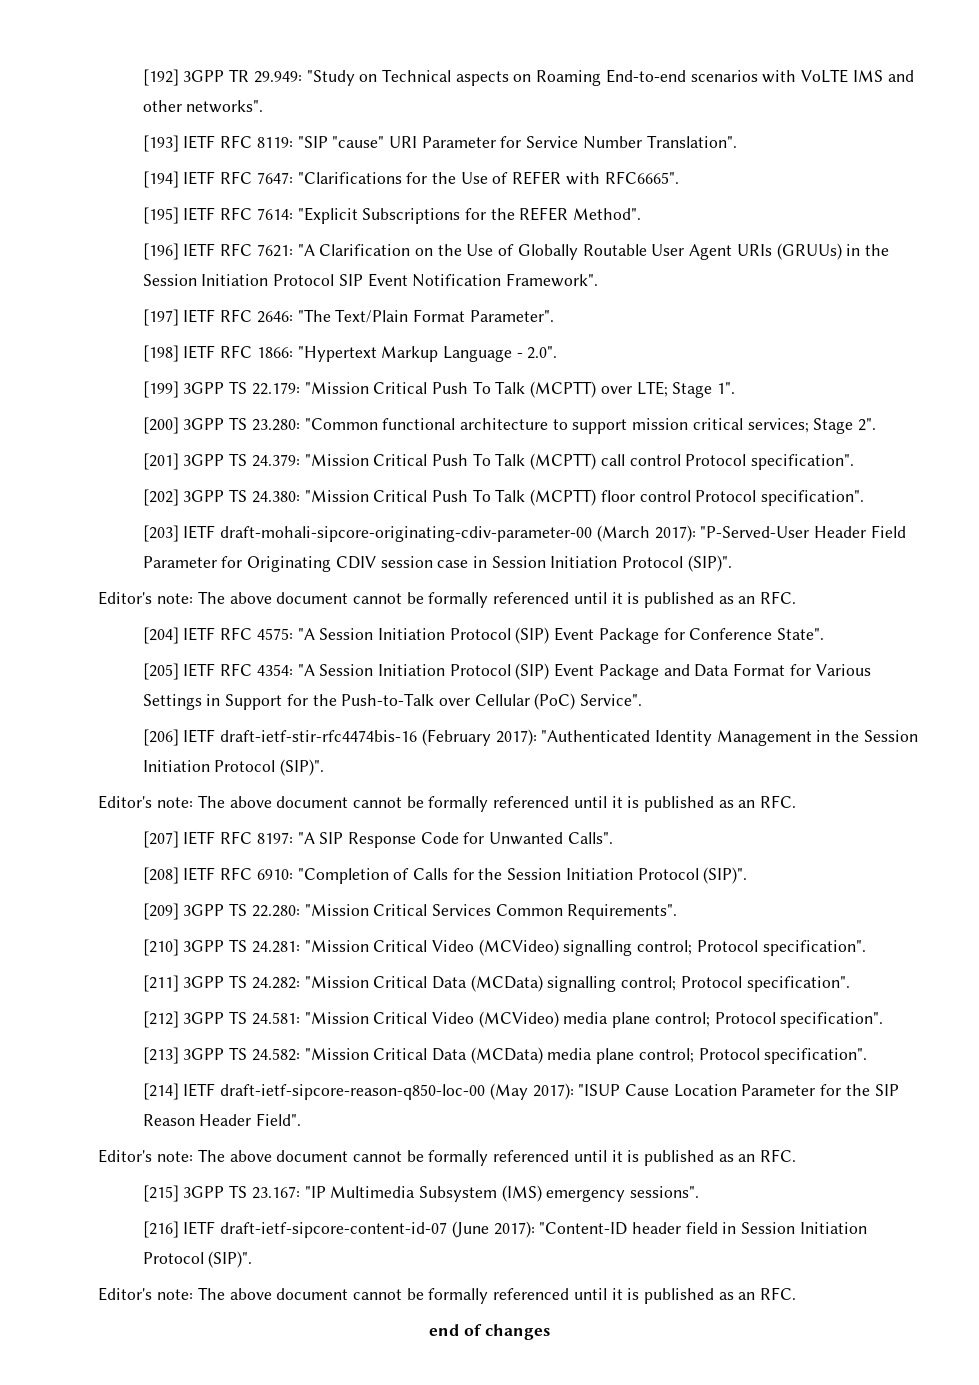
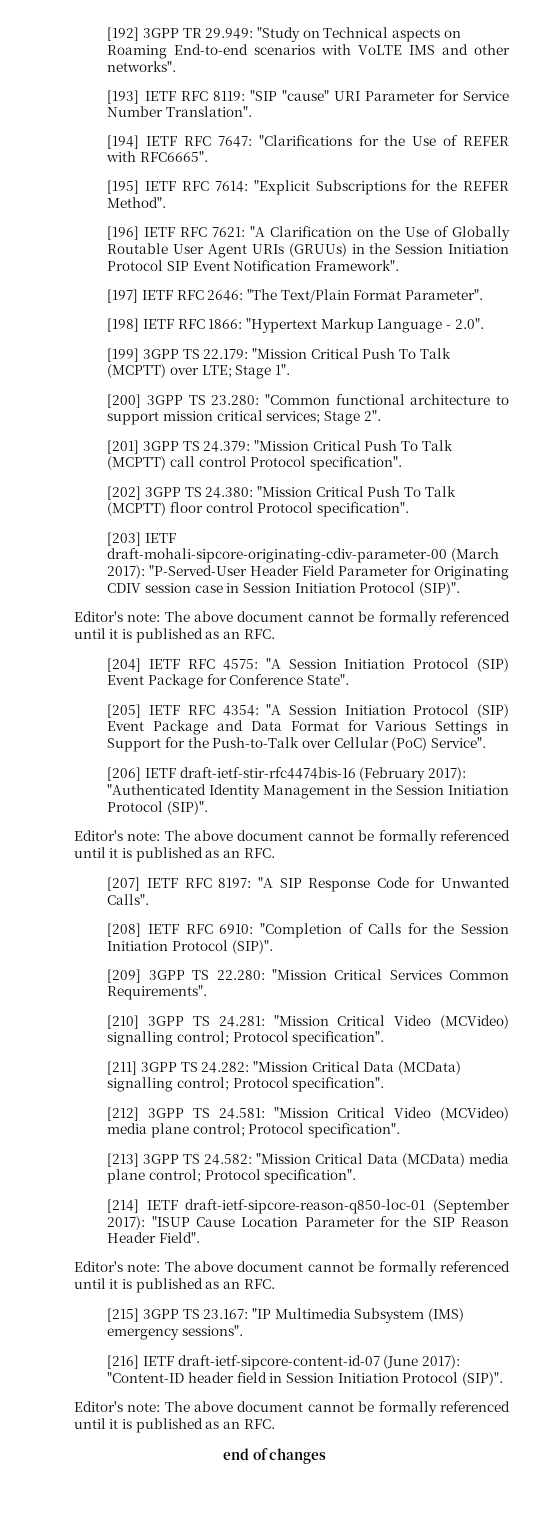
- [214] IETF draft-ietf-sipcore-reason-q850-loc-00 (May 2017): "ISUP Cause Location Parameter for the SIP Reason Header Field".
+ [214] IETF draft-ietf-sipcore-reason-q850-loc-01 (September 2017): "ISUP Cause Location Parameter for the SIP Reason Header Field".

